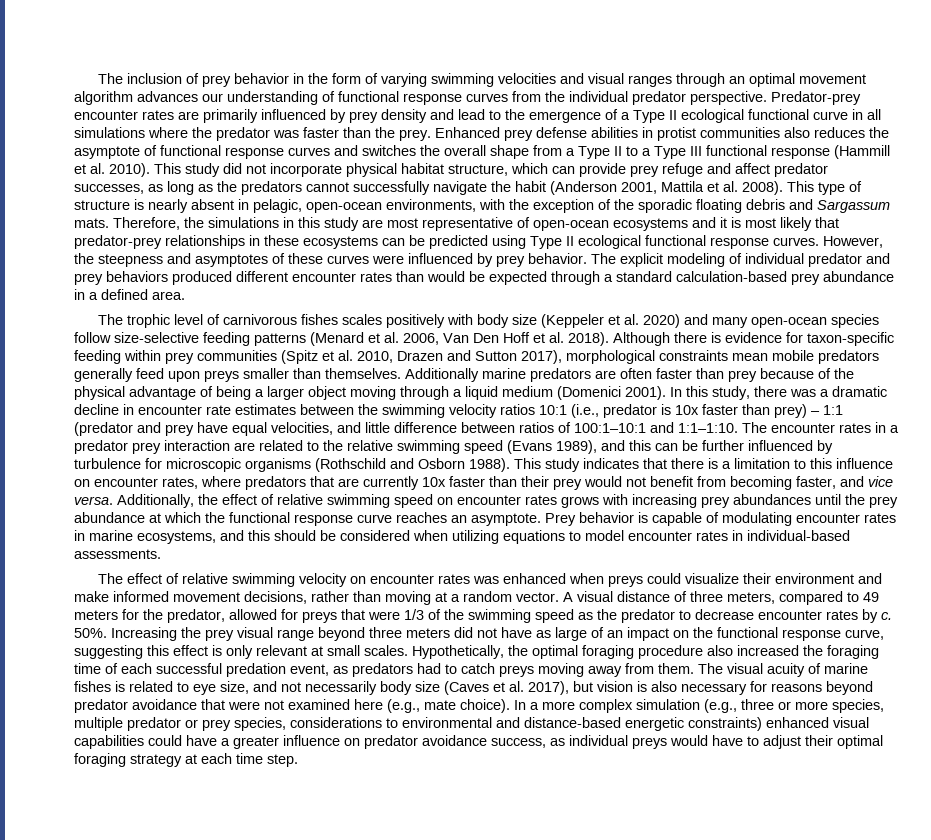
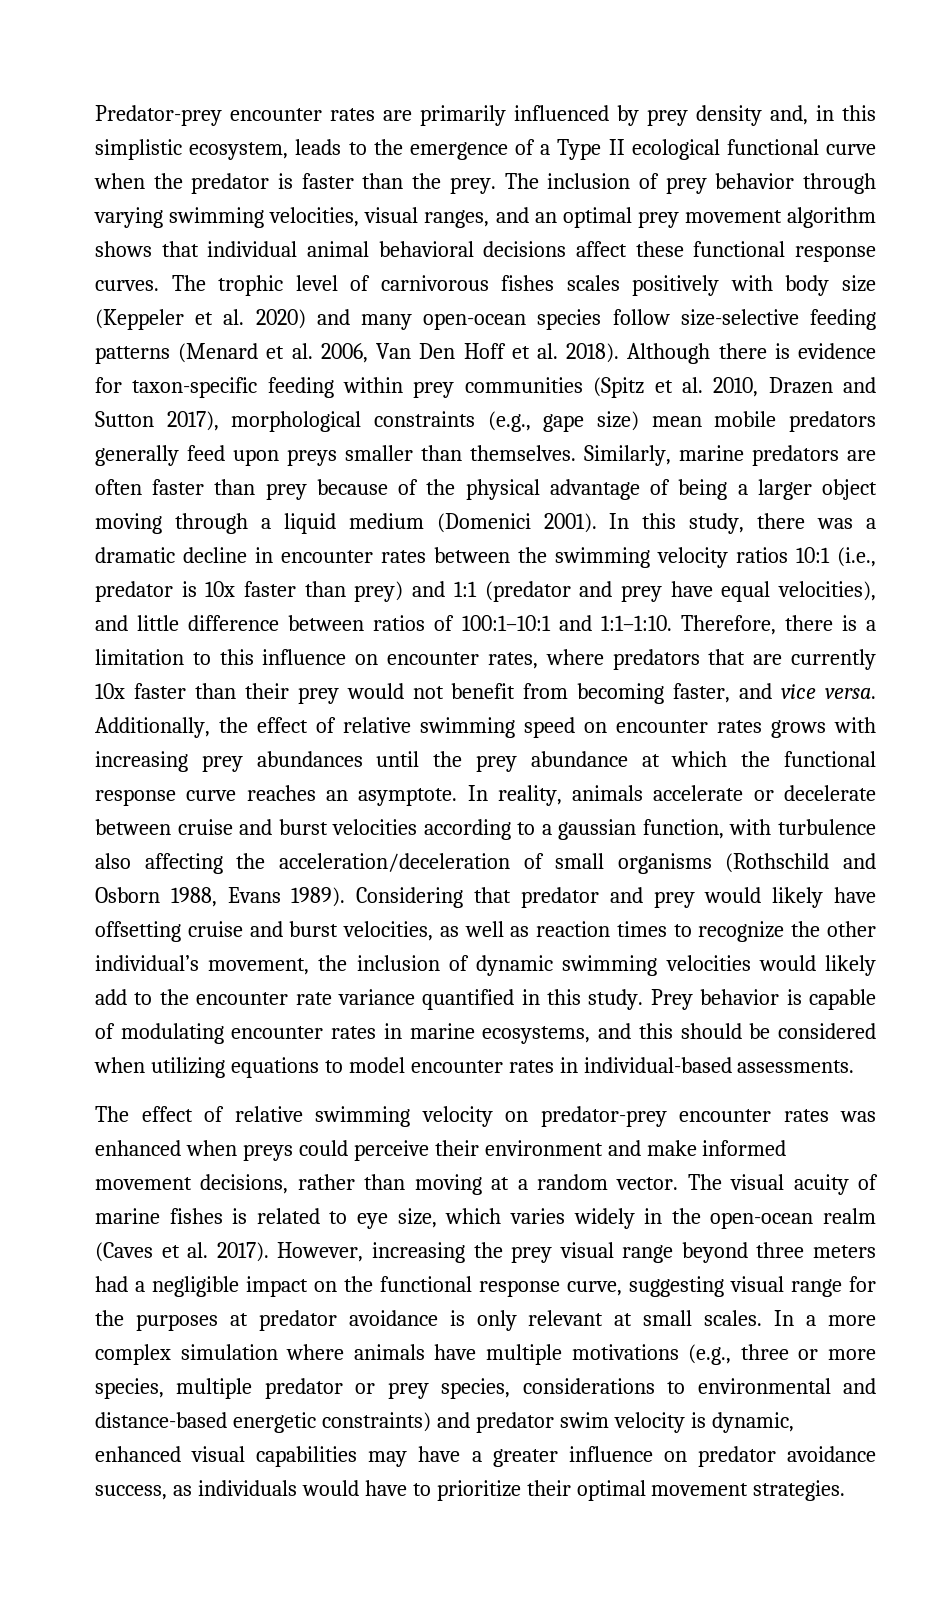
- The inclusion of prey behavior in the form of varying swimming velocities and visual ranges through an optimal movement algorithm advances our understanding of functional response curves from the individual predator perspective. Predator-prey encounter rates are primarily influenced by prey density and lead to the emergence of a Type II ecological functional curve in all simulations where the predator was faster than the prey.
+ Predator-prey encounter rates are primarily influenced by prey density and, in this simplistic ecosystem, leads to the emergence of a Type II ecological functional curve when the predator is faster than the prey.
- Enhanced prey defense abilities in protist communities also reduces the asymptote of functional response curves and switches the overall shape from a Type II to a Type III functional response (Hammill et al. 2010). This study did not incorporate physical habitat structure, which can provide prey refuge and affect predator successes, as long as the predators cannot successfully navigate the habit (Anderson 2001, Mattila et al. 2008). This type of structure is nearly absent in pelagic, open-ocean environments, with the exception of the sporadic floating debris and Sargassum mats. Therefore, the simulations in this study are most representative of open-ocean ecosystems and it is most likely that predator-prey relationships in these ecosystems can be predicted using Type II ecological functional response curves. However, the steepness and asymptotes of these curves were influenced by prey behavior. The explicit modeling of individual predator and prey behaviors produced different encounter rates than would be expected through a standard calculation-based prey abundance in a defined area.
- The trophic level of carnivorous fishes scales positively with body size (Keppeler et al. 2020) and many open-ocean species follow size-selective feeding patterns (Menard et al. 2006, Van Den Hoff et al. 2018).
+ The inclusion of prey behavior through varying swimming velocities, visual ranges, and an optimal prey movement algorithm shows that individual animal behavioral decisions affect these functional response curves. The trophic level of carnivorous fishes scales positively with body size (Keppeler et al. 2020) and many open-ocean species follow size-selective feeding patterns (Menard et al. 2006, Van Den Hoff et al. 2018).
- Although there is evidence for taxon-specific feeding within prey communities (Spitz et al. 2010, Drazen and Sutton 2017), morphological constraints mean mobile predators generally feed upon preys smaller than themselves.
+ Although there is evidence for taxon-specific feeding within prey communities (Spitz et al. 2010, Drazen and Sutton 2017), morphological constraints (e.g., gape size) mean mobile predators generally feed upon preys smaller than themselves.
- Additionally marine predators are often faster than prey because of the physical advantage of being a larger object moving through a liquid medium (Domenici 2001).
+ Similarly, marine predators are often faster than prey because of the physical advantage of being a larger object moving through a liquid medium (Domenici 2001).
- In this study, there was a dramatic decline in encounter rate estimates between the swimming velocity ratios 10:1 (i.e., predator is 10x faster than prey) – 1:1 (predator and prey have equal velocities, and little difference between ratios of 100:1–10:1 and 1:1–1:10.
+ In this study, there was a dramatic decline in encounter rates between the swimming velocity ratios 10:1 (i.e., predator is 10x faster than prey) and 1:1 (predator and prey have equal velocities), and little difference between ratios of 100:1–10:1 and 1:1–1:10.
- The encounter rates in a predator prey interaction are related to the relative swimming speed (Evans 1989), and this can be further influenced by turbulence for microscopic organisms (Rothschild and Osborn 1988). This study indicates that there is a limitation to this influence on encounter rates, where predators that are currently 10x faster than their prey would not benefit from becoming faster, and vice versa.
+ Therefore, there is a limitation to this influence on encounter rates, where predators that are currently 10x faster than their prey would not benefit from becoming faster, and vice versa.
+ In reality, animals accelerate or decelerate between cruise and burst velocities according to a gaussian function, with turbulence also affecting the acceleration/deceleration of small organisms (Rothschild and Osborn 1988, Evans 1989). Considering that predator and prey would likely have offsetting cruise and burst velocities, as well as reaction times to recognize the other individual’s movement, the inclusion of dynamic swimming velocities would likely add to the encounter rate variance quantified in this study.
- The effect of relative swimming velocity on encounter rates was enhanced when preys could visualize their environment and make informed movement decisions, rather than moving at a random vector.
+ The effect of relative swimming velocity on predator-prey encounter rates was enhanced when preys could perceive their environment and make informed movement decisions, rather than moving at a random vector.
- A visual distance of three meters, compared to 49 meters for the predator, allowed for preys that were 1/3 of the swimming speed as the predator to decrease encounter rates by c. 50%. Increasing the prey visual range beyond three meters did not have as large of an impact on the functional response curve, suggesting this effect is only relevant at small scales. Hypothetically, the optimal foraging procedure also increased the foraging time of each successful predation event, as predators had to catch preys moving away from them.
- The visual acuity of marine fishes is related to eye size, and not necessarily body size (Caves et al. 2017), but vision is also necessary for reasons beyond predator avoidance that were not examined here (e.g., mate choice).
+ The visual acuity of marine fishes is related to eye size, which varies widely in the open-ocean realm (Caves et al. 2017). However, increasing the prey visual range beyond three meters had a negligible impact on the functional response curve, suggesting visual range for the purposes at predator avoidance is only relevant at small scales.
- In a more complex simulation (e.g., three or more species, multiple predator or prey species, considerations to environmental and distance-based energetic constraints) enhanced visual capabilities could have a greater influence on predator avoidance success, as individual preys would have to adjust their optimal foraging strategy at each time step.
+ In a more complex simulation where animals have multiple motivations (e.g., three or more species, multiple predator or prey species, considerations to environmental and distance-based energetic constraints) and predator swim velocity is dynamic, enhanced visual capabilities may have a greater influence on predator avoidance success, as individuals would have to prioritize their optimal movement strategies.

